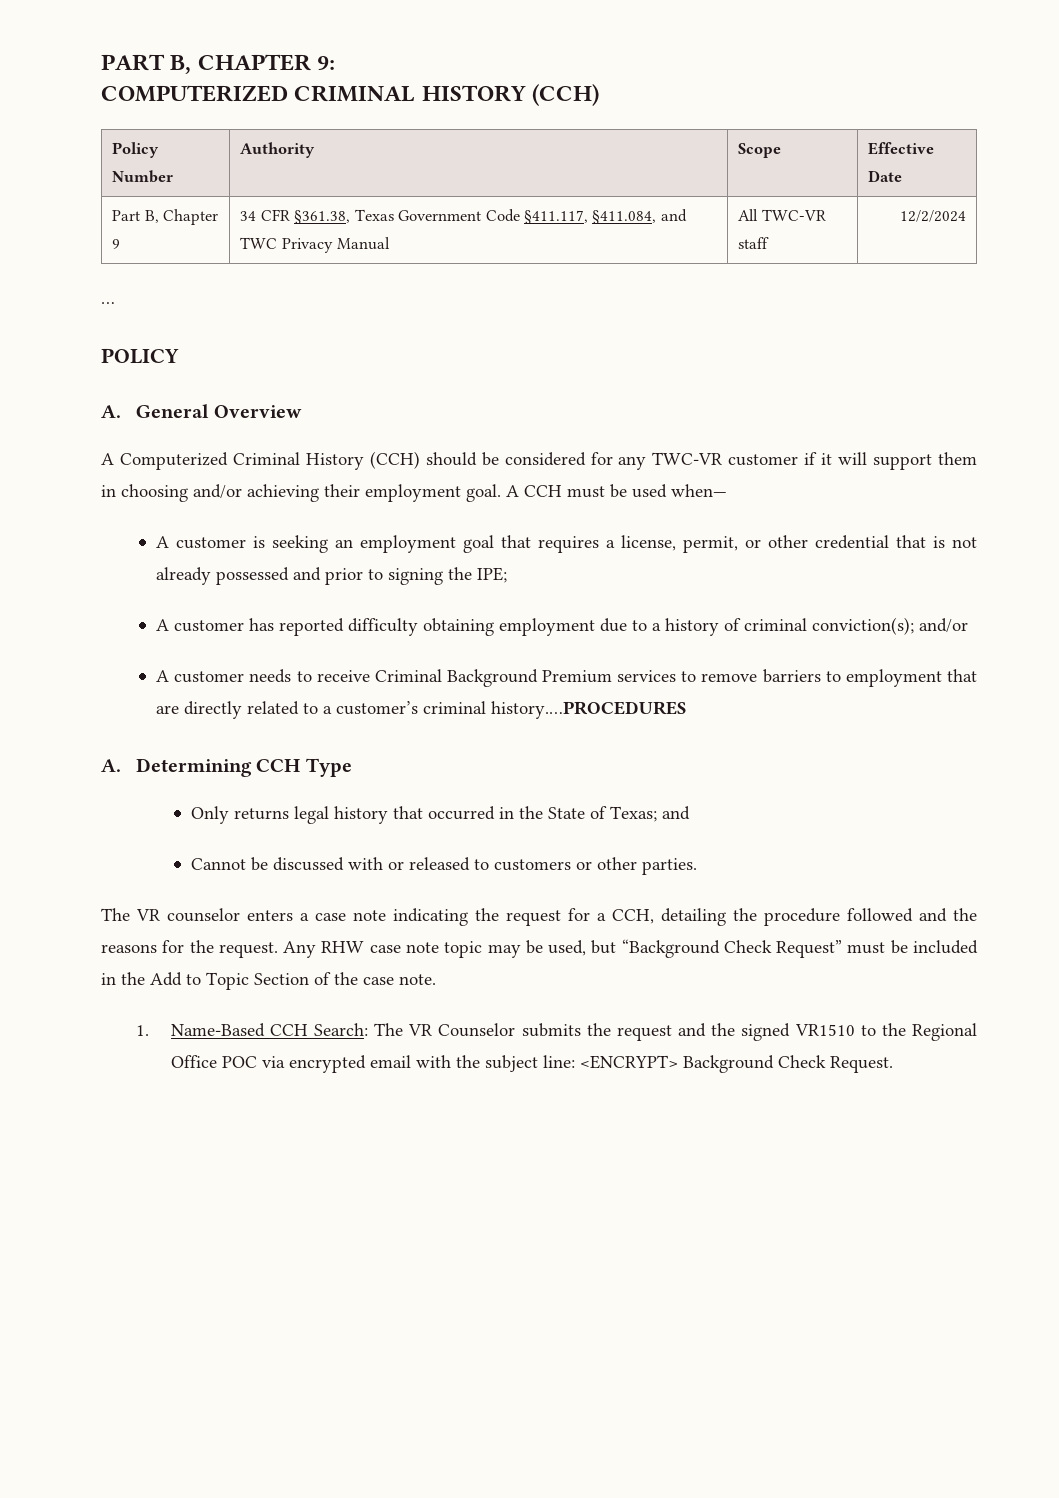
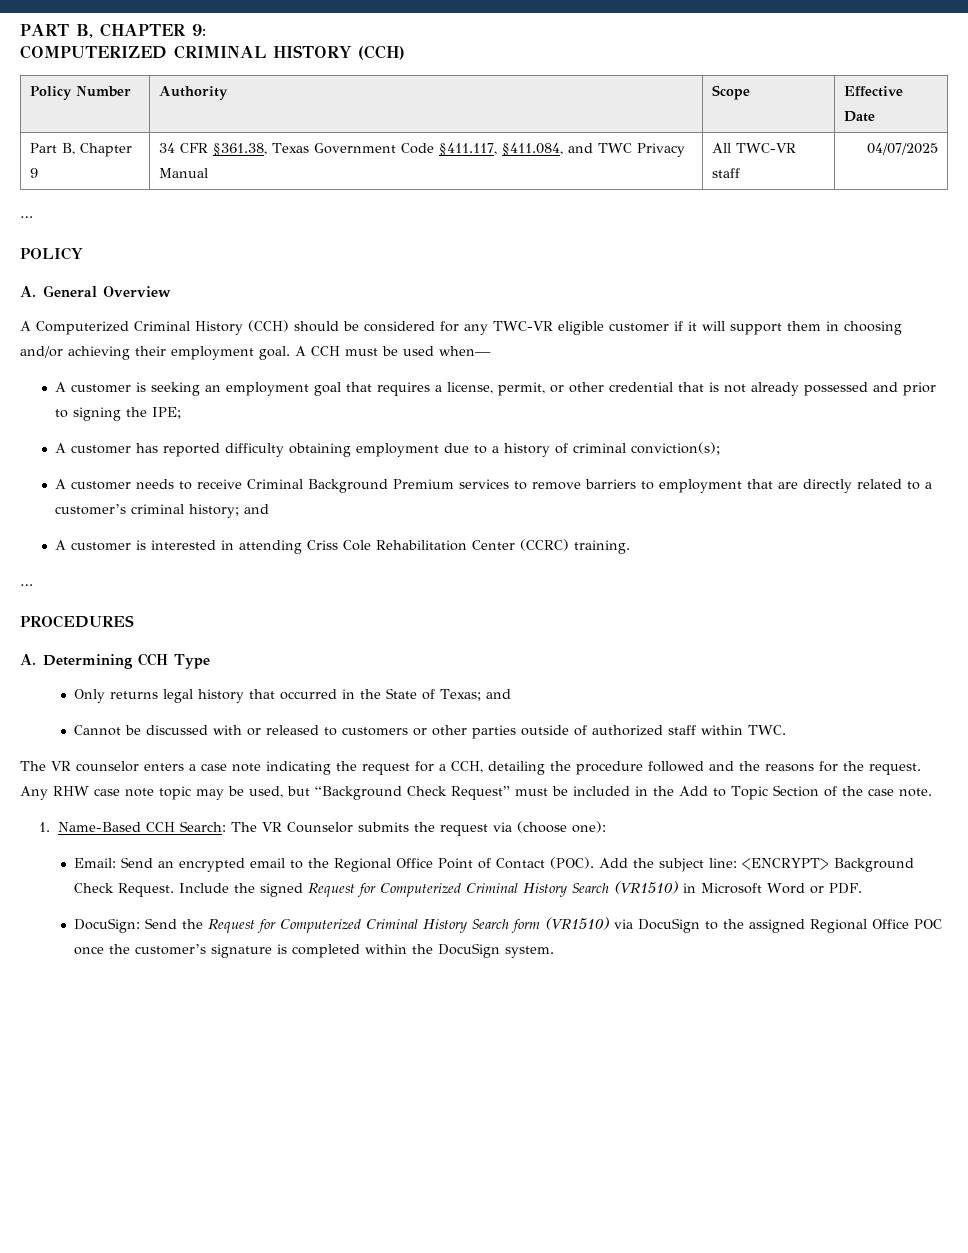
- Part B, Chapter 9 | 34 CFR §361.38, Texas Government Code §411.117, §411.084, and TWC Privacy Manual | All TWC-VR staff | 12/2/2024
+ Part B, Chapter 9 | 34 CFR §361.38, Texas Government Code §411.117, §411.084, and TWC Privacy Manual | All TWC-VR staff | 04/07/2025
- A Computerized Criminal History (CCH) should be considered for any TWC-VR customer if it will support them in choosing and/or achieving their employment goal.
+ A Computerized Criminal History (CCH) should be considered for any TWC-VR eligible customer if it will support them in choosing and/or achieving their employment goal.
- A customer has reported difficulty obtaining employment due to a history of criminal conviction(s); and/or
+ A customer has reported difficulty obtaining employment due to a history of criminal conviction(s);
- A customer needs to receive Criminal Background Premium services to remove barriers to employment that are directly related to a customer’s criminal history.…PROCEDURES
+ A customer needs to receive Criminal Background Premium services to remove barriers to employment that are directly related to a customer’s criminal history; and
+ A customer is interested in attending Criss Cole Rehabilitation Center (CCRC) training.
+ …
+ PROCEDURES
- Cannot be discussed with or released to customers or other parties.
+ Cannot be discussed with or released to customers or other parties outside of authorized staff within TWC.
- 1. Name-Based CCH Search: The VR Counselor submits the request and the signed VR1510 to the Regional Office POC via encrypted email with the subject line: <ENCRYPT> Background Check Request.
+ 1. Name-Based CCH Search: The VR Counselor submits the request via (choose one):
+ Email: Send an encrypted email to the Regional Office Point of Contact (POC). Add the subject line: <ENCRYPT> Background Check Request.
+ Include the signed Request for Computerized Criminal History Search (VR1510) in Microsoft Word or PDF.
+ DocuSign: Send the Request for Computerized Criminal History Search form (VR1510) via DocuSign to the assigned Regional Office POC once the customer’s signature is completed within the DocuSign system.

